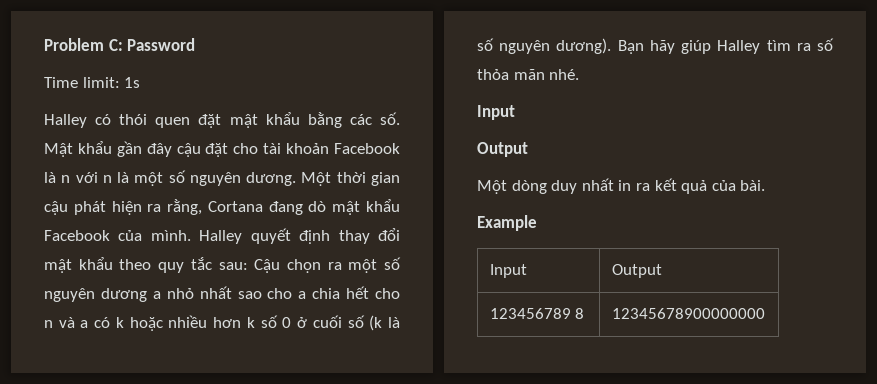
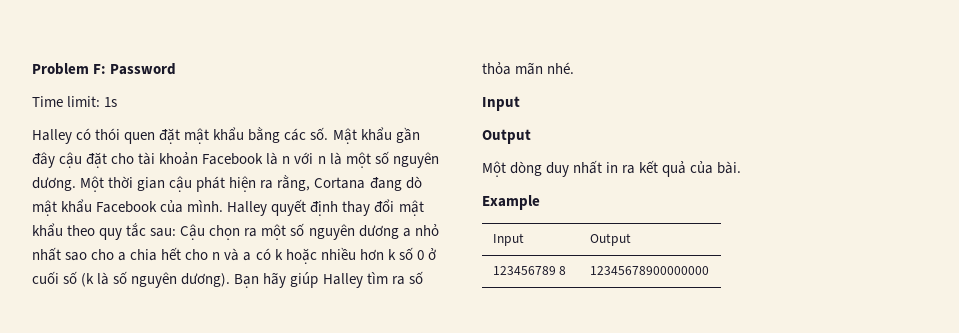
- Problem C: Password
+ Problem F: Password

